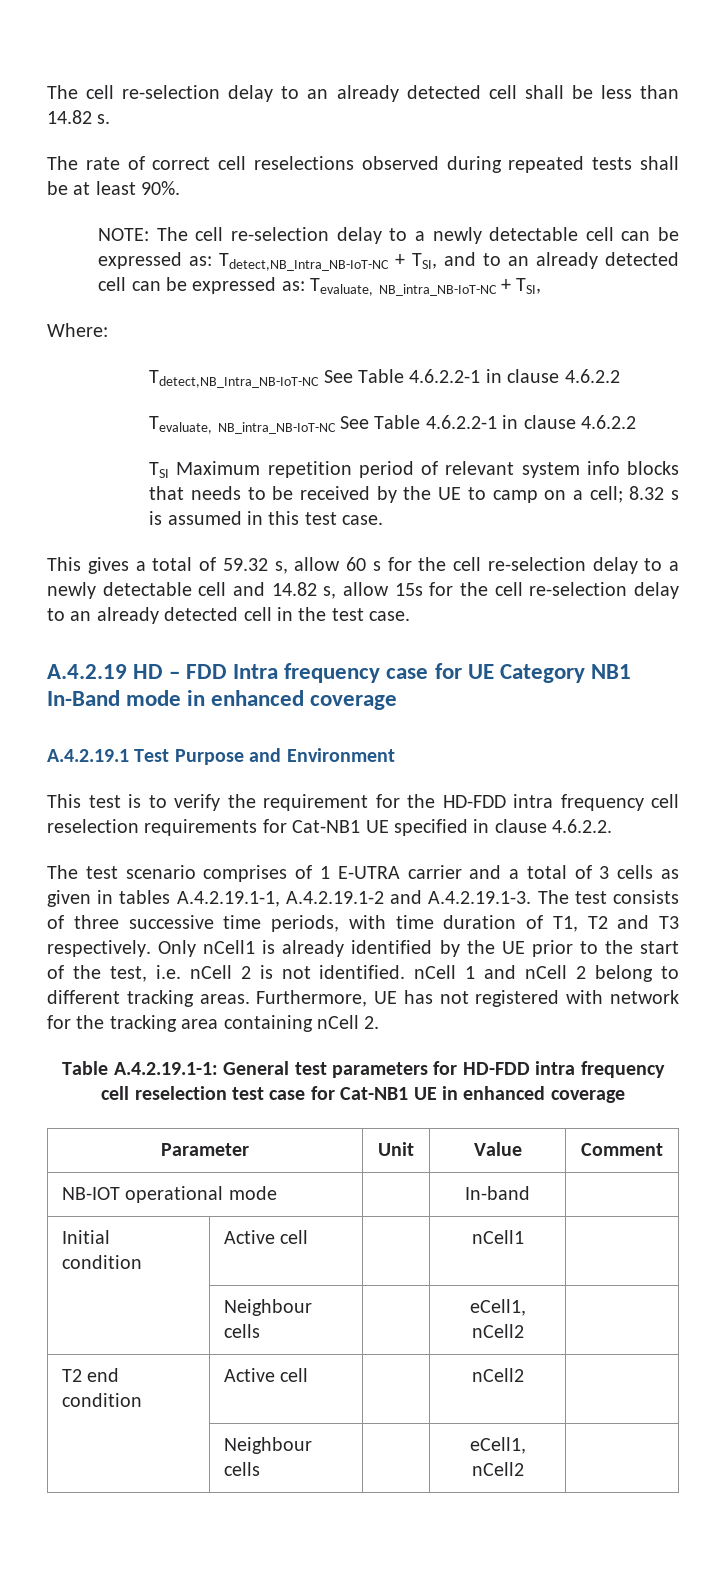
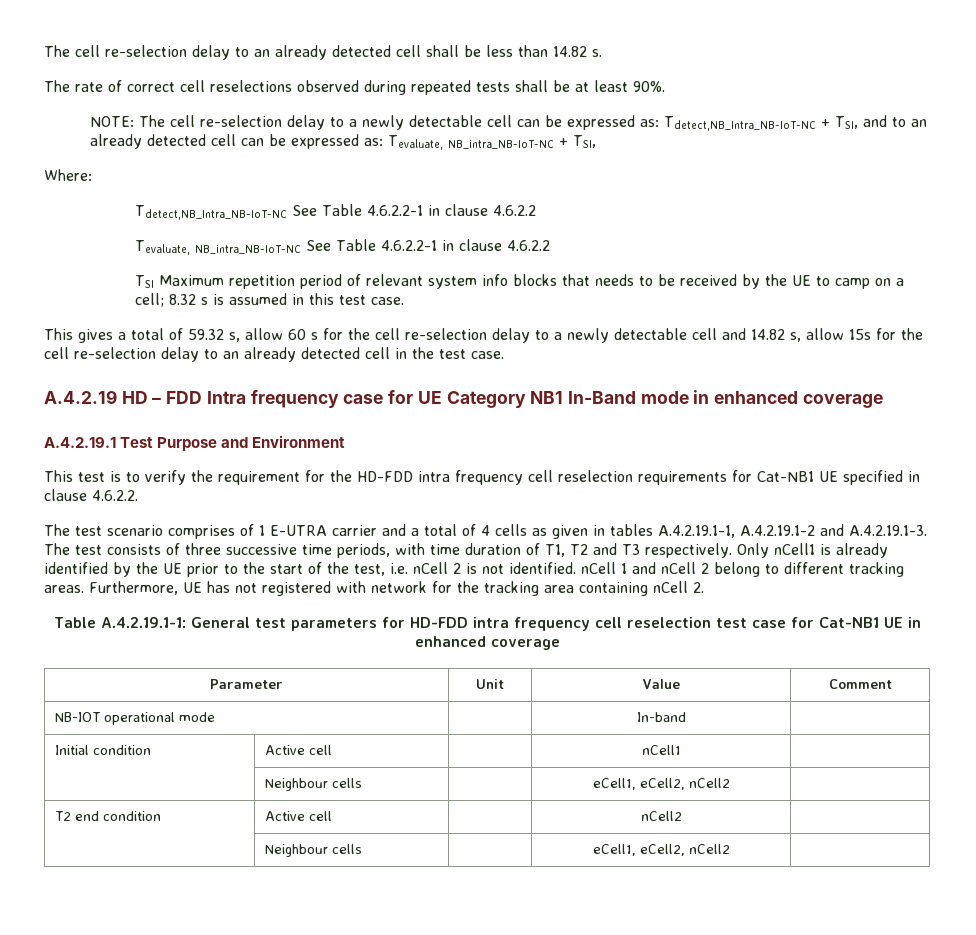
- The test scenario comprises of 1 E-UTRA carrier and a total of 3 cells as given in tables A.4.2.19.1-1, A.4.2.19.1-2 and A.4.2.19.1-3. The test consists of three successive time periods, with time duration of T1, T2 and T3 respectively.
+ The test scenario comprises of 1 E-UTRA carrier and a total of 4 cells as given in tables A.4.2.19.1-1, A.4.2.19.1-2 and A.4.2.19.1-3. The test consists of three successive time periods, with time duration of T1, T2 and T3 respectively.
  Initial condition | Active cell | | nCell1 |
- | Neighbour cells | | eCell1, nCell2 |
+ | Neighbour cells | | eCell1, eCell2, nCell2 |
  T2 end condition | Active cell | | nCell2 |
- | Neighbour cells | | eCell1, nCell2 |
+ | Neighbour cells | | eCell1, eCell2, nCell2 |

